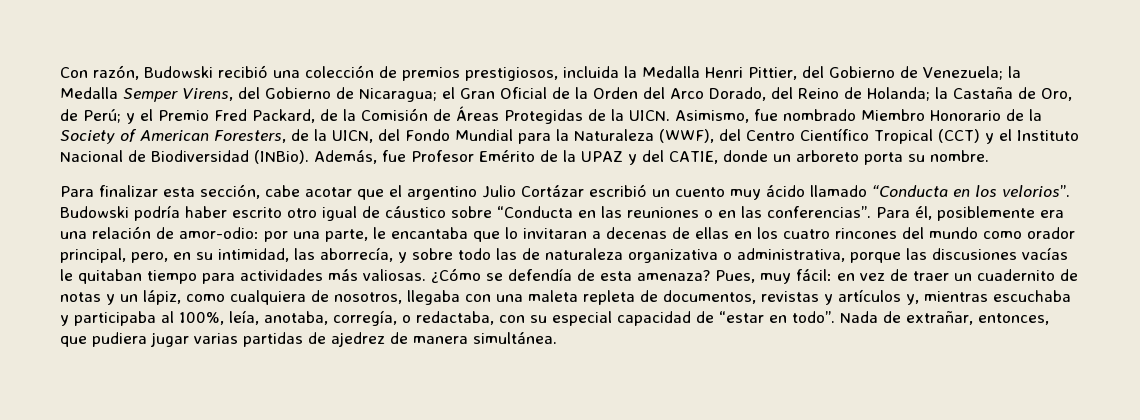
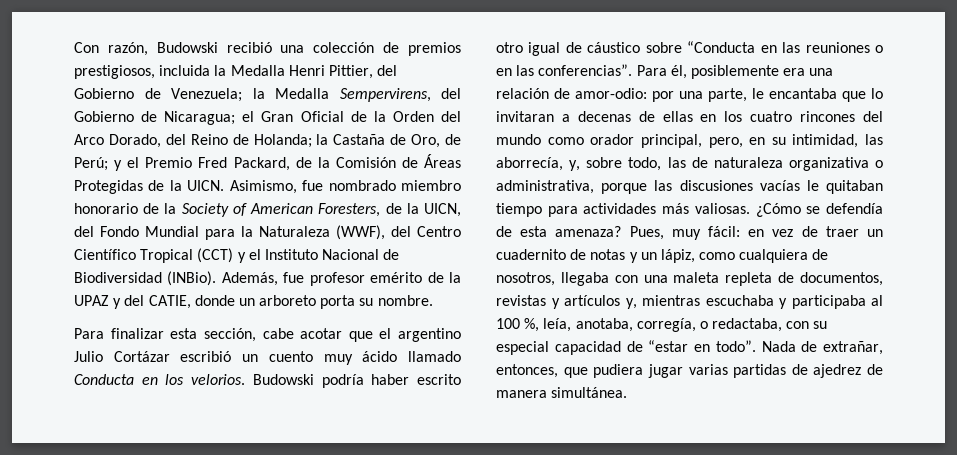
- Con razón, Budowski recibió una colección de premios prestigiosos, incluida la Medalla Henri Pittier, del Gobierno de Venezuela; la Medalla Semper Virens, del Gobierno de Nicaragua; el Gran Oficial de la Orden del Arco Dorado, del Reino de Holanda; la Castaña de Oro, de Perú; y el Premio Fred Packard, de la Comisión de Áreas Protegidas de la UICN.
+ Con razón, Budowski recibió una colección de premios prestigiosos, incluida la Medalla Henri Pittier, del Gobierno de Venezuela; la Medalla Sempervirens, del Gobierno de Nicaragua; el Gran Oficial de la Orden del Arco Dorado, del Reino de Holanda; la Castaña de Oro, de Perú; y el Premio Fred Packard, de la Comisión de Áreas Protegidas de la UICN.
- Asimismo, fue nombrado Miembro Honorario de la Society of American Foresters, de la UICN, del Fondo Mundial para la Naturaleza (WWF), del Centro Científico Tropical (CCT) y el Instituto Nacional de Biodiversidad (INBio).
+ Asimismo, fue nombrado miembro honorario de la Society of American Foresters, de la UICN, del Fondo Mundial para la Naturaleza (WWF), del Centro Científico Tropical (CCT) y el Instituto Nacional de Biodiversidad (INBio).
- Además, fue Profesor Emérito de la UPAZ y del CATIE, donde un arboreto porta su nombre.
+ Además, fue profesor emérito de la UPAZ y del CATIE, donde un arboreto porta su nombre.
- Para finalizar esta sección, cabe acotar que el argentino Julio Cortázar escribió un cuento muy ácido llamado “Conducta en los velorios”.
+ Para finalizar esta sección, cabe acotar que el argentino Julio Cortázar escribió un cuento muy ácido llamado Conducta en los velorios.
- Para él, posiblemente era una relación de amor-odio: por una parte, le encantaba que lo invitaran a decenas de ellas en los cuatro rincones del mundo como orador principal, pero, en su intimidad, las aborrecía, y sobre todo las de naturaleza organizativa o administrativa, porque las discusiones vacías le quitaban tiempo para actividades más valiosas.
+ Para él, posiblemente era una relación de amor-odio: por una parte, le encantaba que lo invitaran a decenas de ellas en los cuatro rincones del mundo como orador principal, pero, en su intimidad, las aborrecía, y, sobre todo, las de naturaleza organizativa o administrativa, porque las discusiones vacías le quitaban tiempo para actividades más valiosas.
- Pues, muy fácil: en vez de traer un cuadernito de notas y un lápiz, como cualquiera de nosotros, llegaba con una maleta repleta de documentos, revistas y artículos y, mientras escuchaba y participaba al 100%, leía, anotaba, corregía, o redactaba, con su especial capacidad de “estar en todo”.
+ Pues, muy fácil: en vez de traer un cuadernito de notas y un lápiz, como cualquiera de nosotros, llegaba con una maleta repleta de documentos, revistas y artículos y, mientras escuchaba y participaba al 100 %, leía, anotaba, corregía, o redactaba, con su especial capacidad de “estar en todo”.

